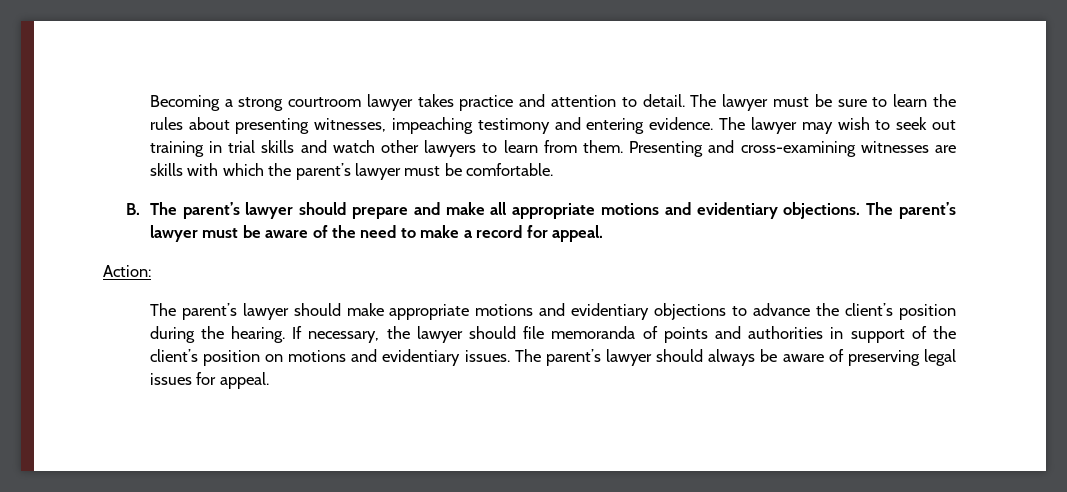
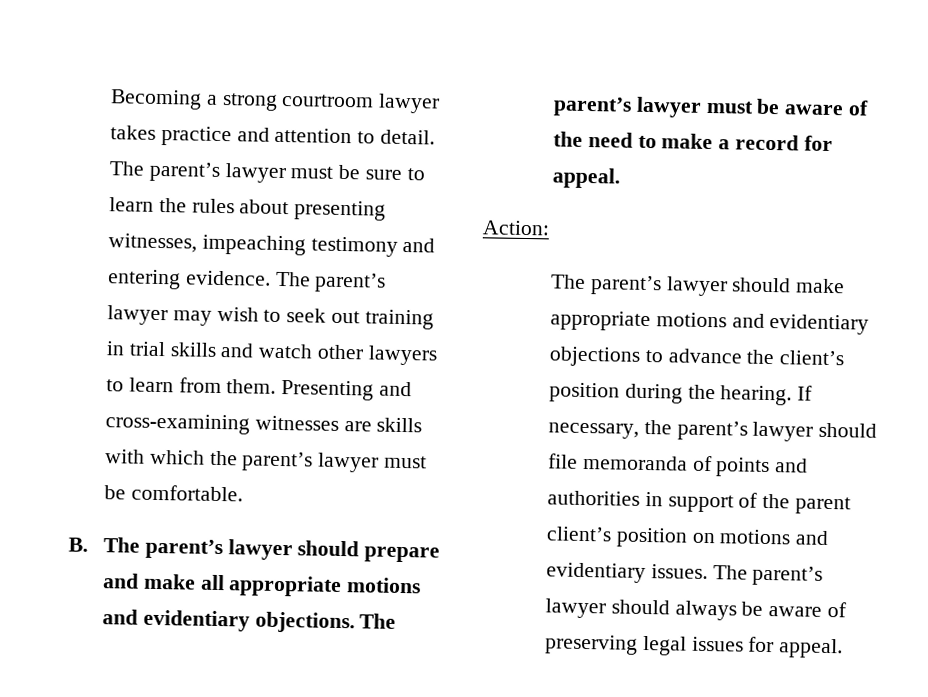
- The lawyer must be sure to learn the rules about presenting witnesses, impeaching testimony and entering evidence.
+ The parent’s lawyer must be sure to learn the rules about presenting witnesses, impeaching testimony and entering evidence.
- The lawyer may wish to seek out training in trial skills and watch other lawyers to learn from them.
+ The parent’s lawyer may wish to seek out training in trial skills and watch other lawyers to learn from them.
- If necessary, the lawyer should file memoranda of points and authorities in support of the client’s position on motions and evidentiary issues.
+ If necessary, the parent’s lawyer should file memoranda of points and authorities in support of the parent client’s position on motions and evidentiary issues.

